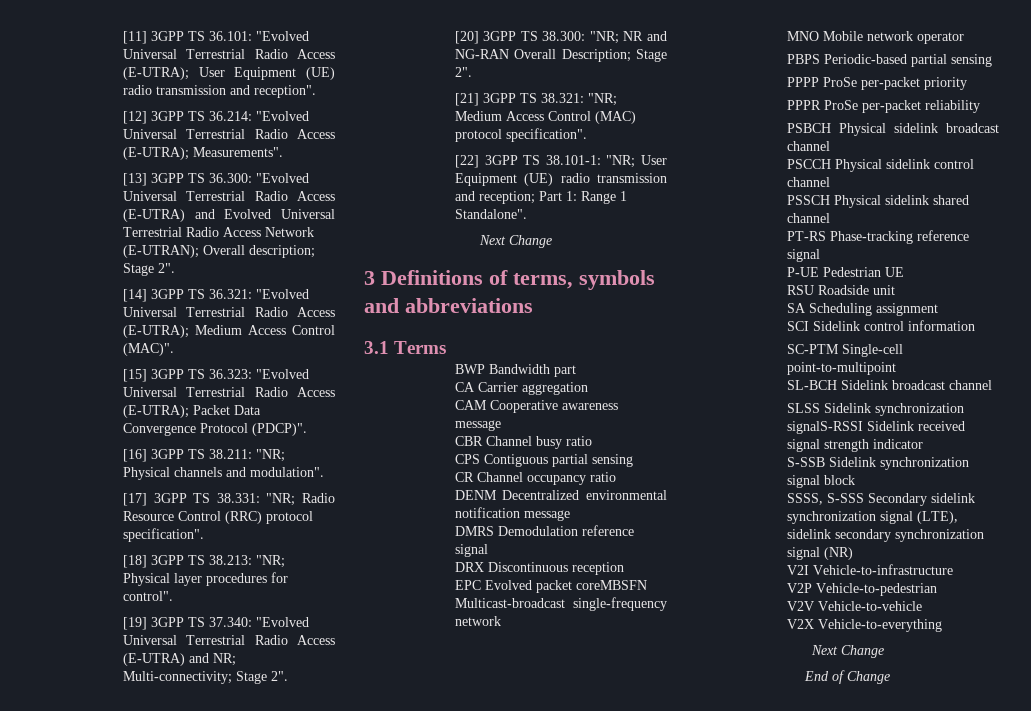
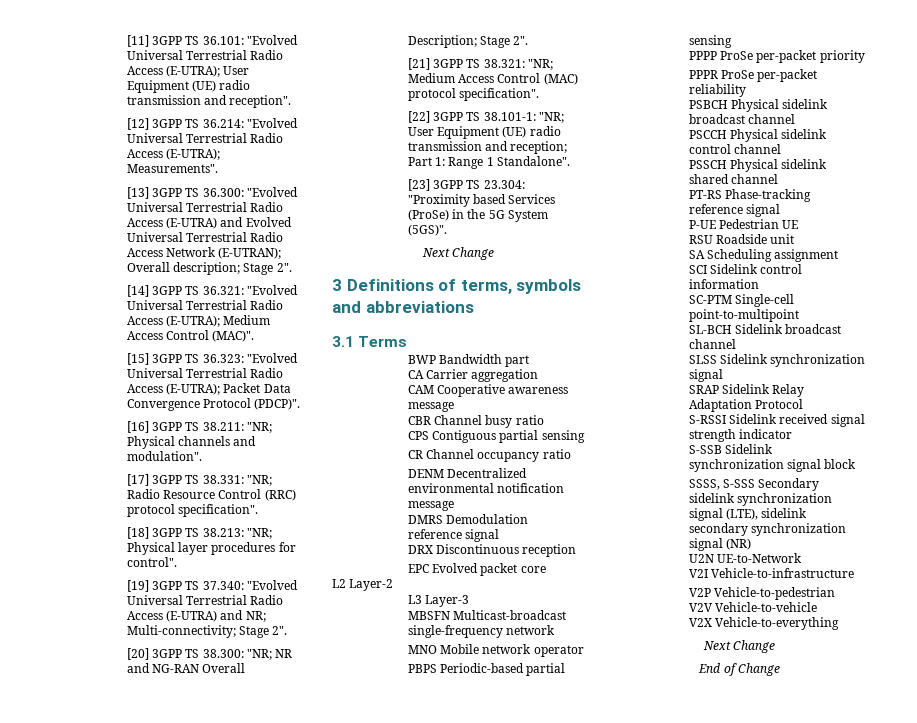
+ [23] 3GPP TS 23.304: "Proximity based Services (ProSe) in the 5G System (5GS)".
- EPC Evolved packet coreMBSFN Multicast-broadcast single-frequency network
+ EPC Evolved packet core
+ L2 Layer-2
+ L3 Layer-3
+ MBSFN Multicast-broadcast single-frequency network
- SLSS Sidelink synchronization signalS-RSSI Sidelink received signal strength indicator
+ SLSS Sidelink synchronization signal
+ SRAP Sidelink Relay Adaptation Protocol
+ S-RSSI Sidelink received signal strength indicator
+ U2N UE-to-Network

